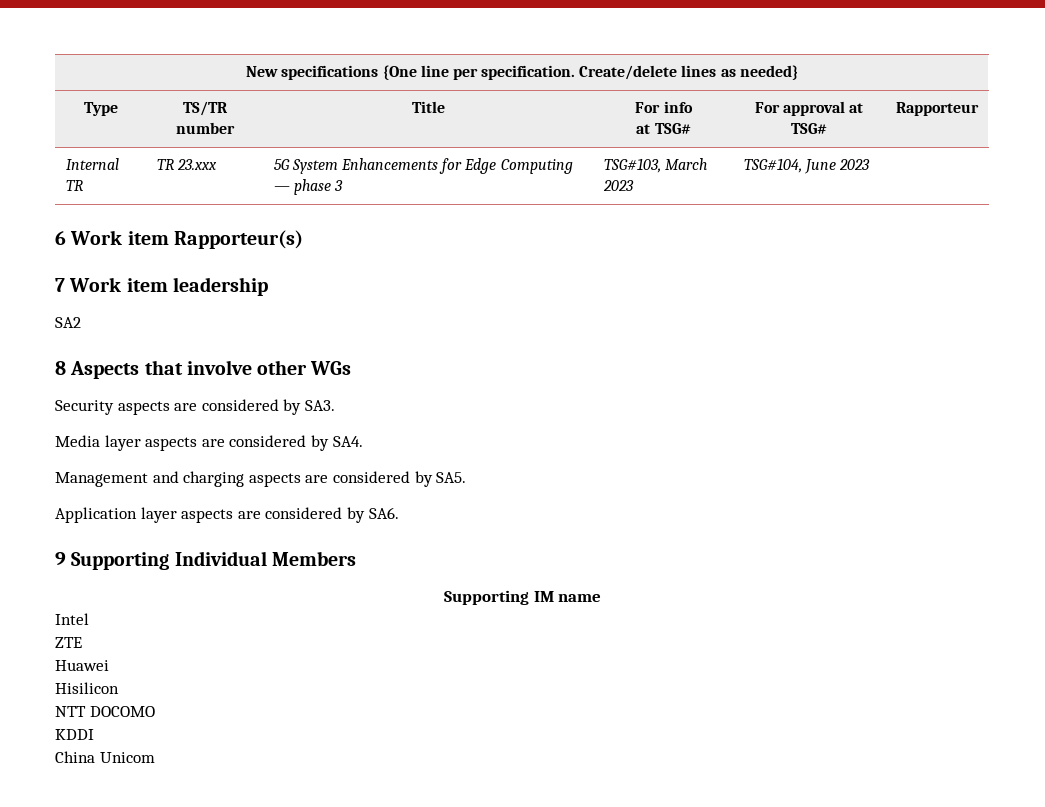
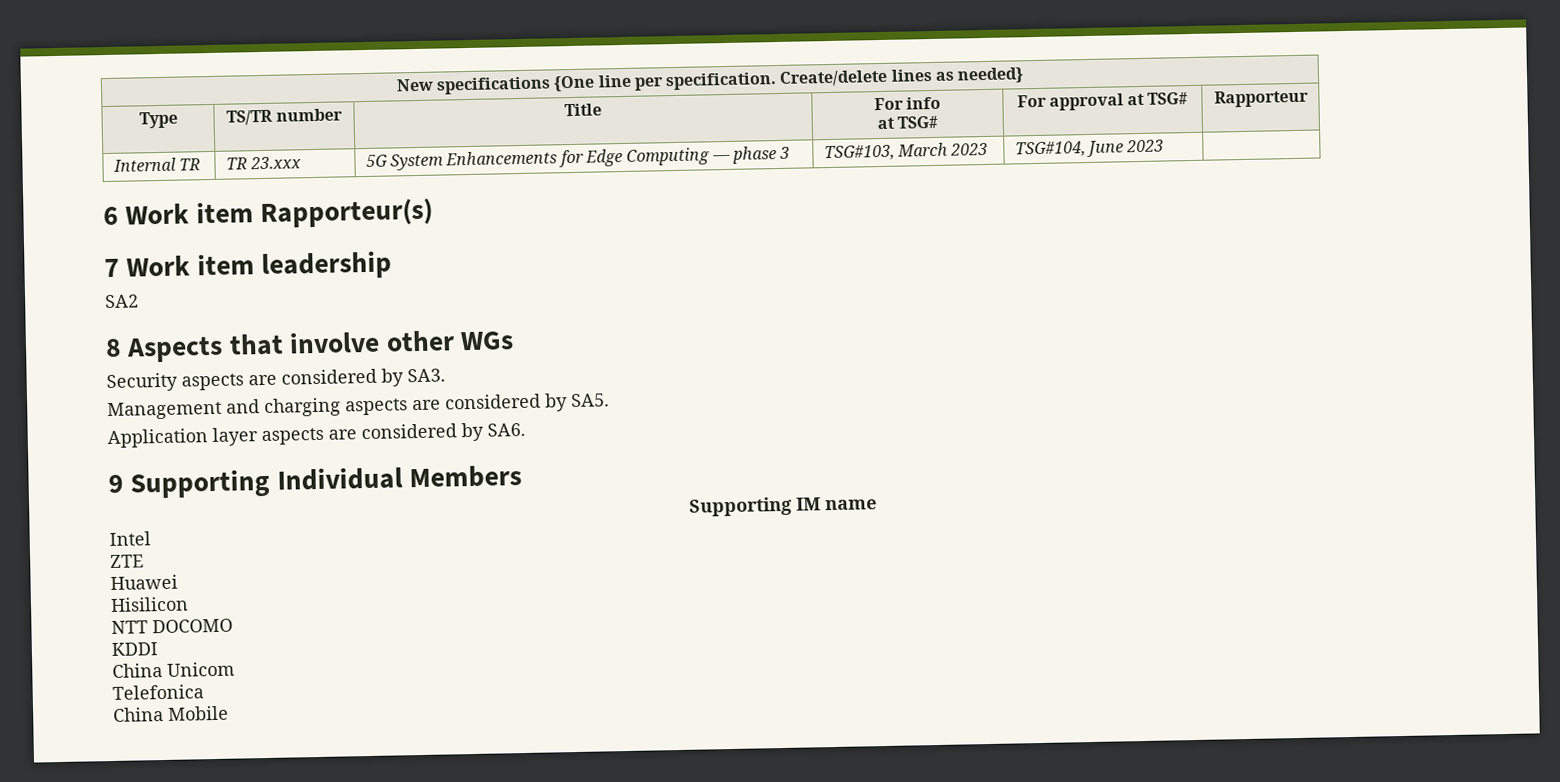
- Media layer aspects are considered by SA4.
+ Telefonica
+ China Mobile

